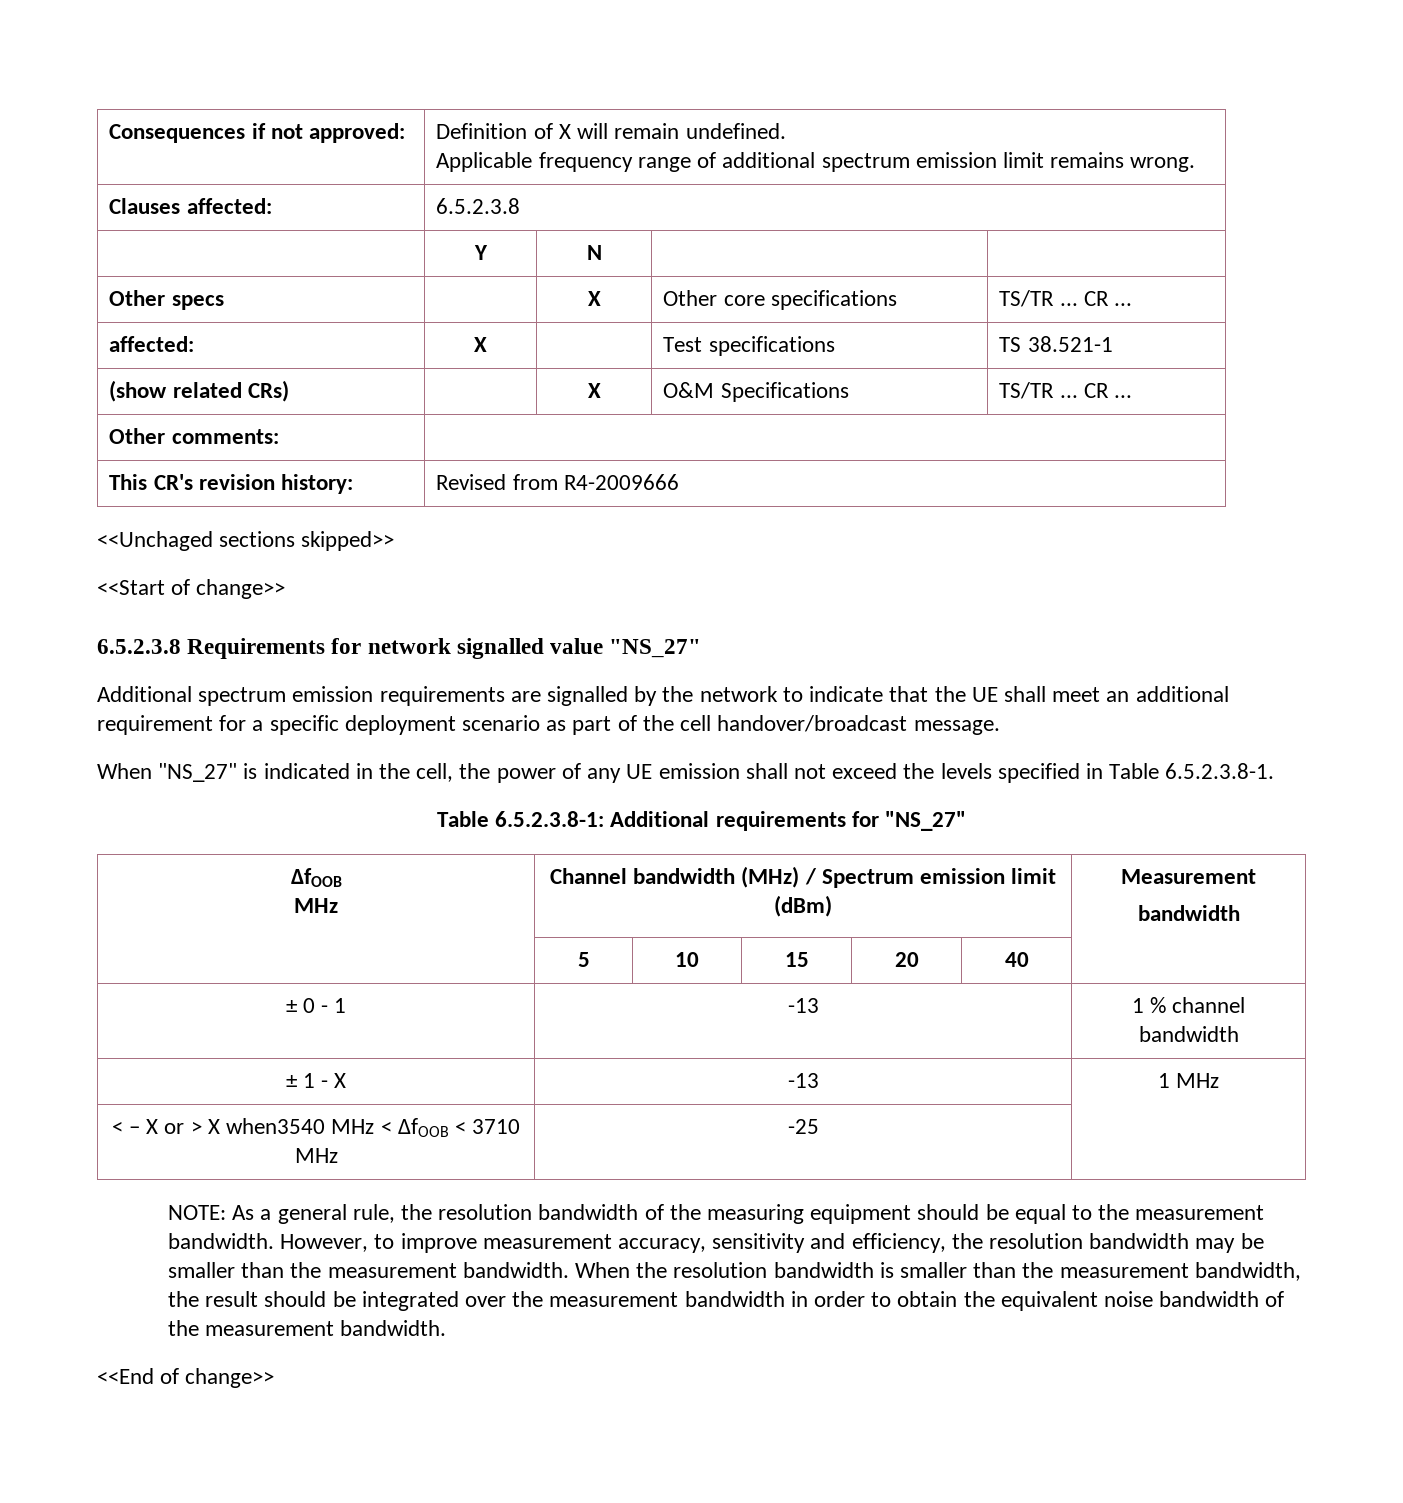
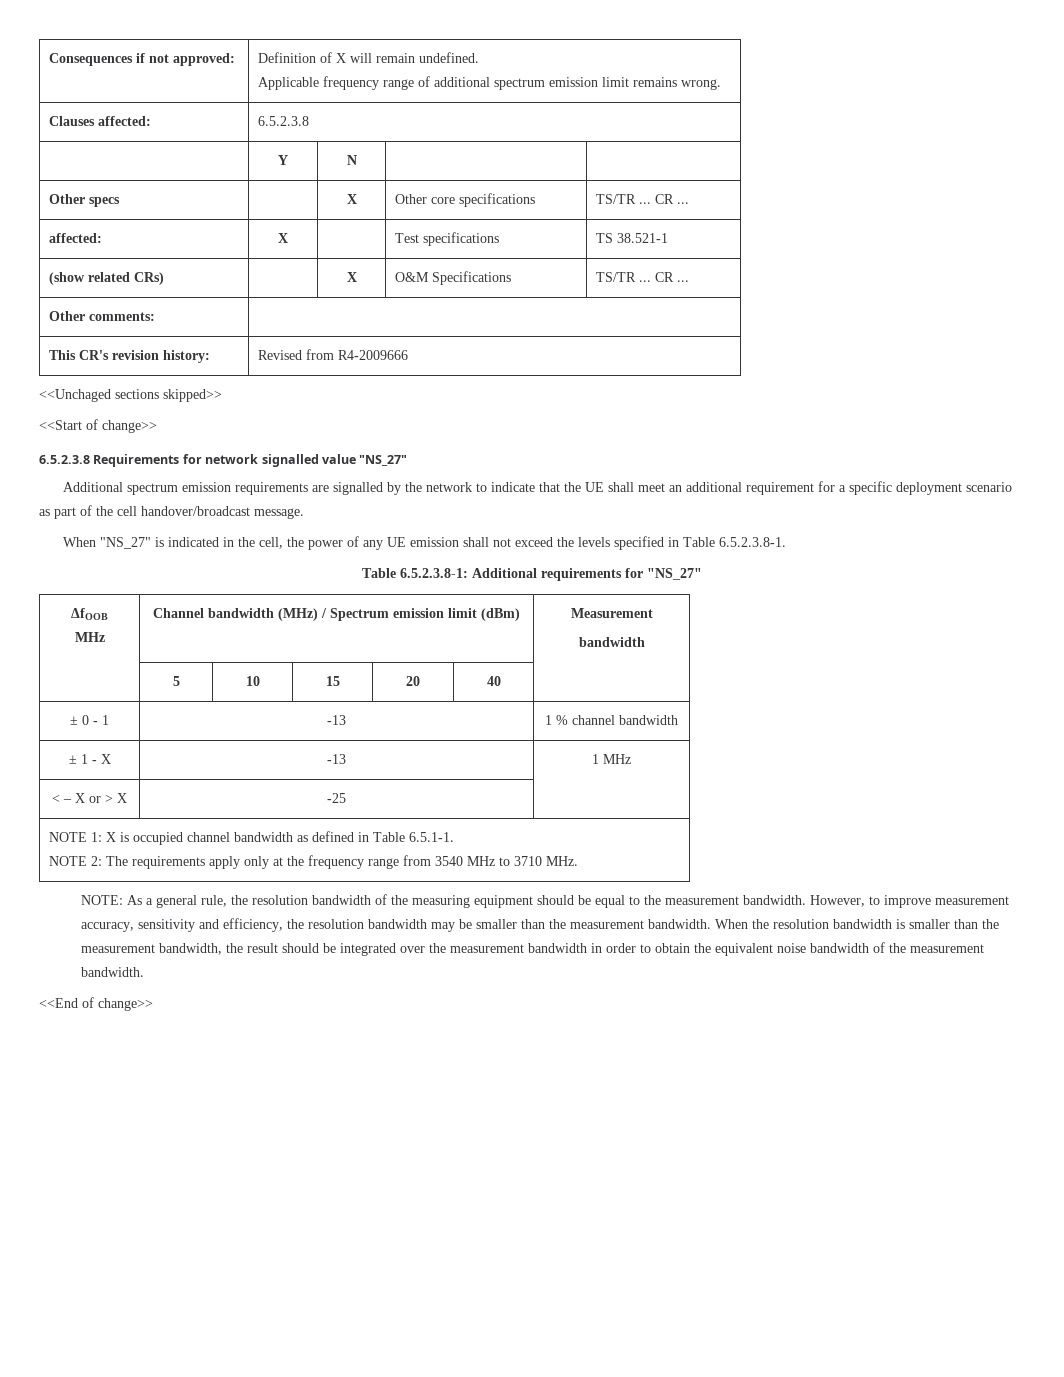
- < – X or > X when3540 MHz < ΔfOOB < 3710 MHz | -25 |
+ < – X or > X | -25 |
+ NOTE 1: X is occupied channel bandwidth as defined in Table 6.5.1-1.
+ NOTE 2: The requirements apply only at the frequency range from 3540 MHz to 3710 MHz.

